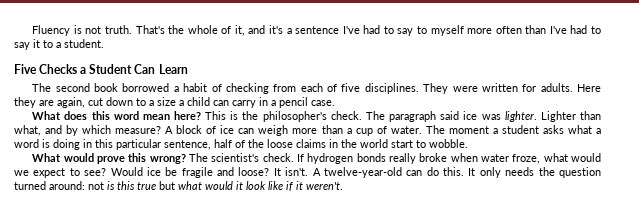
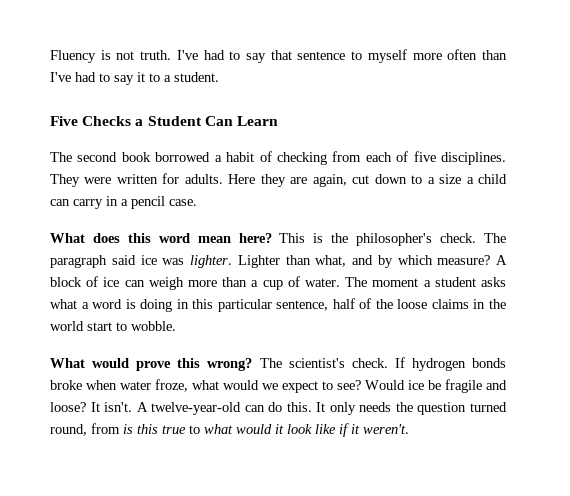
- That's the whole of it, and it's a sentence I've had to say to myself more often than I've had to say it to a student.
+ I've had to say that sentence to myself more often than I've had to say it to a student.
- If hydrogen bonds really broke when water froze, what would we expect to see?
+ If hydrogen bonds broke when water froze, what would we expect to see?
- It only needs the question turned around: not is this true but what would it look like if it weren't.
+ It only needs the question turned round, from is this true to what would it look like if it weren't.

